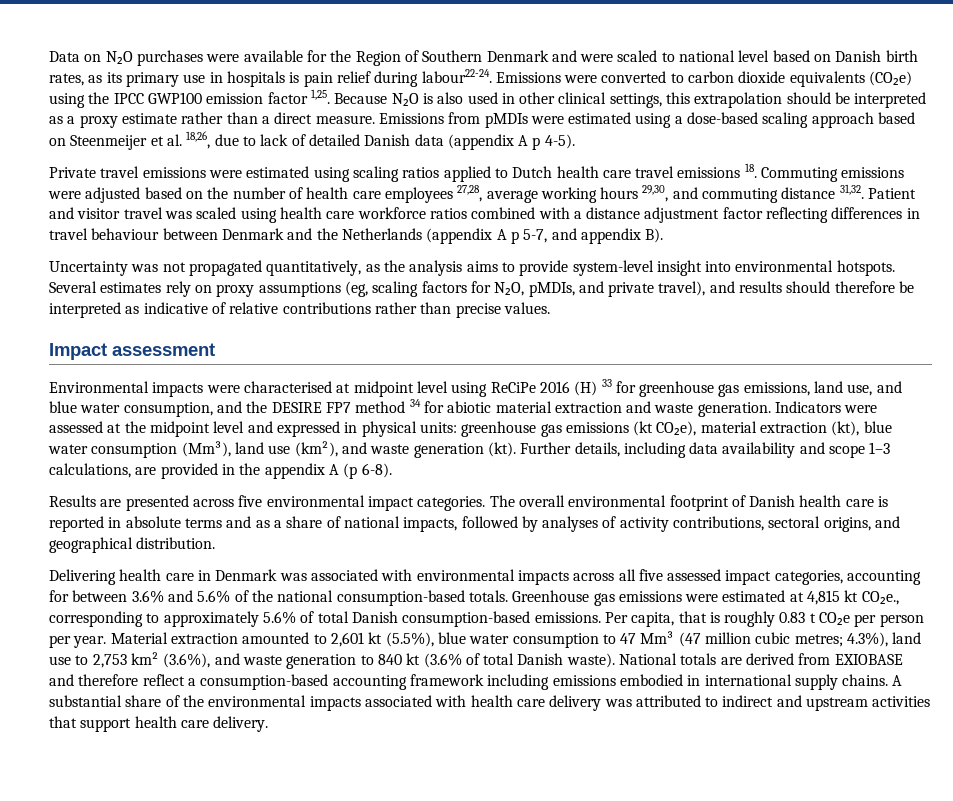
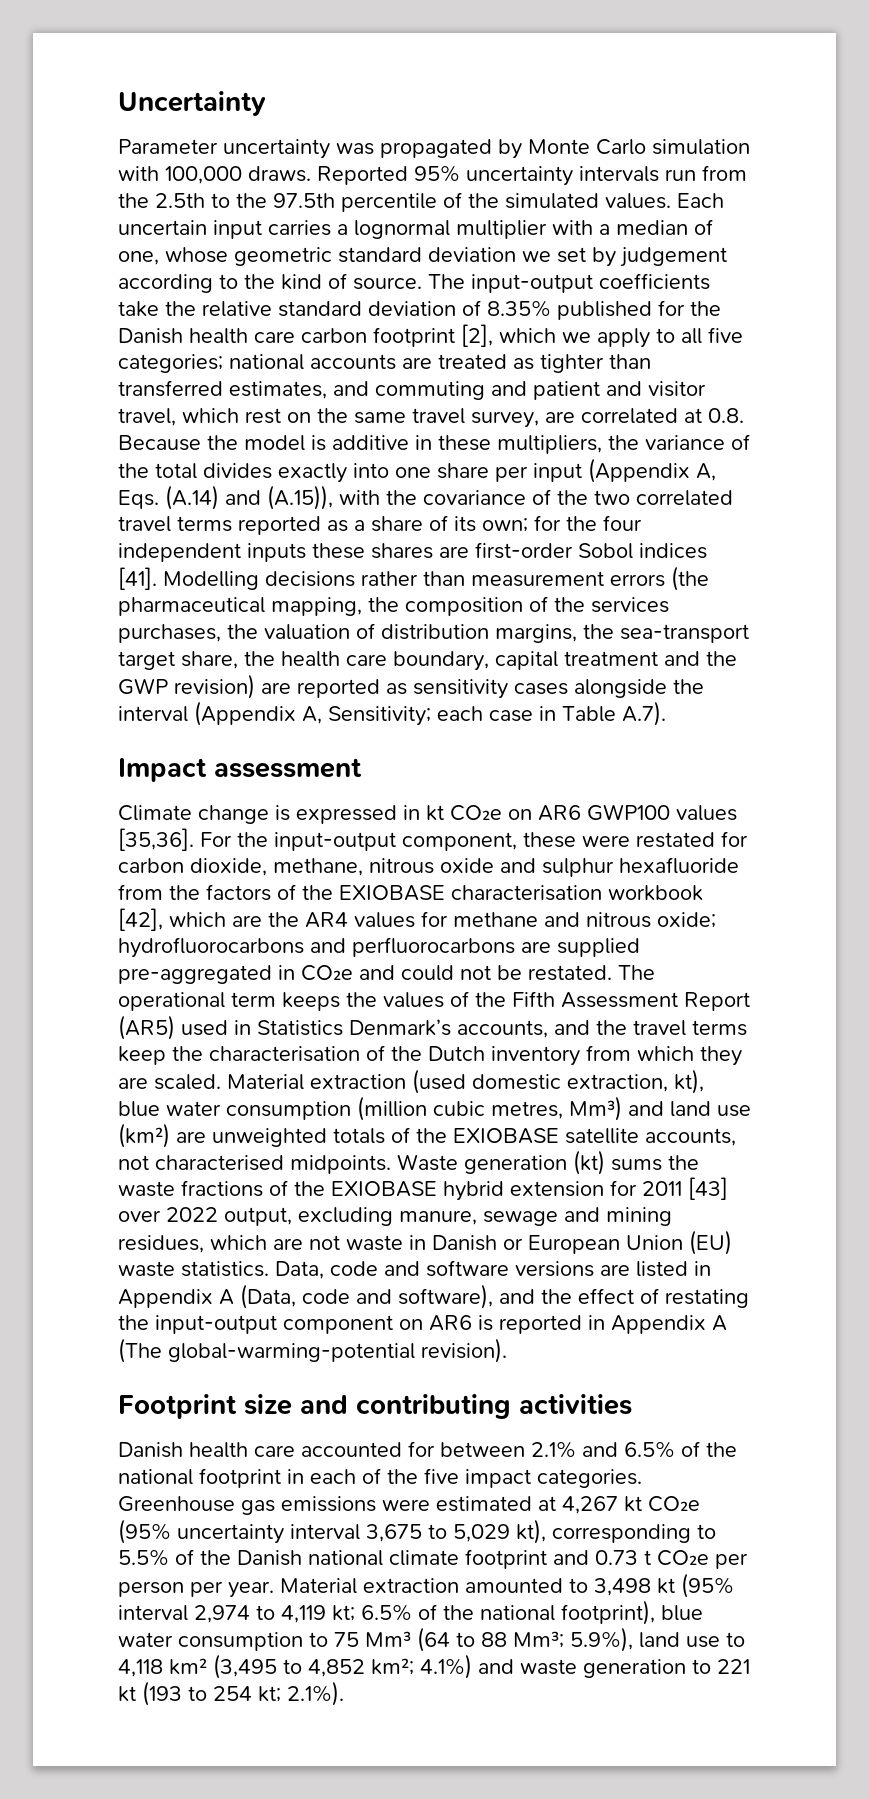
- Data on N₂O purchases were available for the Region of Southern Denmark and were scaled to national level based on Danish birth rates, as its primary use in hospitals is pain relief during labour22-24. Emissions were converted to carbon dioxide equivalents (CO₂e) using the IPCC GWP100 emission factor 1,25. Because N₂O is also used in other clinical settings, this extrapolation should be interpreted as a proxy estimate rather than a direct measure. Emissions from pMDIs were estimated using a dose-based scaling approach based on Steenmeijer et al. 18,26, due to lack of detailed Danish data (appendix A p 4-5).
- Private travel emissions were estimated using scaling ratios applied to Dutch health care travel emissions 18. Commuting emissions were adjusted based on the number of health care employees 27,28, average working hours 29,30, and commuting distance 31,32. Patient and visitor travel was scaled using health care workforce ratios combined with a distance adjustment factor reflecting differences in travel behaviour between Denmark and the Netherlands (appendix A p 5-7, and appendix B).
- Uncertainty was not propagated quantitatively, as the analysis aims to provide system-level insight into environmental hotspots. Several estimates rely on proxy assumptions (eg, scaling factors for N₂O, pMDIs, and private travel), and results should therefore be interpreted as indicative of relative contributions rather than precise values.
+ Uncertainty
+ Parameter uncertainty was propagated by Monte Carlo simulation with 100,000 draws. Reported 95% uncertainty intervals run from the 2.5th to the 97.5th percentile of the simulated values. Each uncertain input carries a lognormal multiplier with a median of one, whose geometric standard deviation we set by judgement according to the kind of source. The input-output coefficients take the relative standard deviation of 8.35% published for the Danish health care carbon footprint [2], which we apply to all five categories; national accounts are treated as tighter than transferred estimates, and commuting and patient and visitor travel, which rest on the same travel survey, are correlated at 0.8. Because the model is additive in these multipliers, the variance of the total divides exactly into one share per input (Appendix A, Eqs. (A.14) and (A.15)), with the covariance of the two correlated travel terms reported as a share of its own; for the four independent inputs these shares are first-order Sobol indices [41]. Modelling decisions rather than measurement errors (the pharmaceutical mapping, the composition of the services purchases, the valuation of distribution margins, the sea-transport target share, the health care boundary, capital treatment and the GWP revision) are reported as sensitivity cases alongside the interval (Appendix A, Sensitivity; each case in Table A.7).
  Impact assessment
- Environmental impacts were characterised at midpoint level using ReCiPe 2016 (H) 33 for greenhouse gas emissions, land use, and blue water consumption, and the DESIRE FP7 method 34 for abiotic material extraction and waste generation. Indicators were assessed at the midpoint level and expressed in physical units: greenhouse gas emissions (kt CO₂e), material extraction (kt), blue water consumption (Mm³), land use (km²), and waste generation (kt). Further details, including data availability and scope 1–3 calculations, are provided in the appendix A (p 6-8).
- Results are presented across five environmental impact categories. The overall environmental footprint of Danish health care is reported in absolute terms and as a share of national impacts, followed by analyses of activity contributions, sectoral origins, and geographical distribution.
- Delivering health care in Denmark was associated with environmental impacts across all five assessed impact categories, accounting for between 3.6% and 5.6% of the national consumption-based totals.
+ Climate change is expressed in kt CO₂e on AR6 GWP100 values [35,36]. For the input-output component, these were restated for carbon dioxide, methane, nitrous oxide and sulphur hexafluoride from the factors of the EXIOBASE characterisation workbook [42], which are the AR4 values for methane and nitrous oxide; hydrofluorocarbons and perfluorocarbons are supplied pre-aggregated in CO₂e and could not be restated. The operational term keeps the values of the Fifth Assessment Report (AR5) used in Statistics Denmark’s accounts, and the travel terms keep the characterisation of the Dutch inventory from which they are scaled. Material extraction (used domestic extraction, kt), blue water consumption (million cubic metres, Mm³) and land use (km²) are unweighted totals of the EXIOBASE satellite accounts, not characterised midpoints. Waste generation (kt) sums the waste fractions of the EXIOBASE hybrid extension for 2011 [43] over 2022 output, excluding manure, sewage and mining residues, which are not waste in Danish or European Union (EU) waste statistics. Data, code and software versions are listed in Appendix A (Data, code and software), and the effect of restating the input-output component on AR6 is reported in Appendix A (The global-warming-potential revision).
+ Footprint size and contributing activities
+ Danish health care accounted for between 2.1% and 6.5% of the national footprint in each of the five impact categories.
- Greenhouse gas emissions were estimated at 4,815 kt CO₂e., corresponding to approximately 5.6% of total Danish consumption-based emissions. Per capita, that is roughly 0.83 t CO₂e per person per year.
+ Greenhouse gas emissions were estimated at 4,267 kt CO₂e (95% uncertainty interval 3,675 to 5,029 kt), corresponding to 5.5% of the Danish national climate footprint and 0.73 t CO₂e per person per year.
- Material extraction amounted to 2,601 kt (5.5%), blue water consumption to 47 Mm³ (47 million cubic metres; 4.3%), land use to 2,753 km² (3.6%), and waste generation to 840 kt (3.6% of total Danish waste). National totals are derived from EXIOBASE and therefore reflect a consumption-based accounting framework including emissions embodied in international supply chains. A substantial share of the environmental impacts associated with health care delivery was attributed to indirect and upstream activities that support health care delivery.
+ Material extraction amounted to 3,498 kt (95% interval 2,974 to 4,119 kt; 6.5% of the national footprint), blue water consumption to 75 Mm³ (64 to 88 Mm³; 5.9%), land use to 4,118 km² (3,495 to 4,852 km²; 4.1%) and waste generation to 221 kt (193 to 254 kt; 2.1%).

